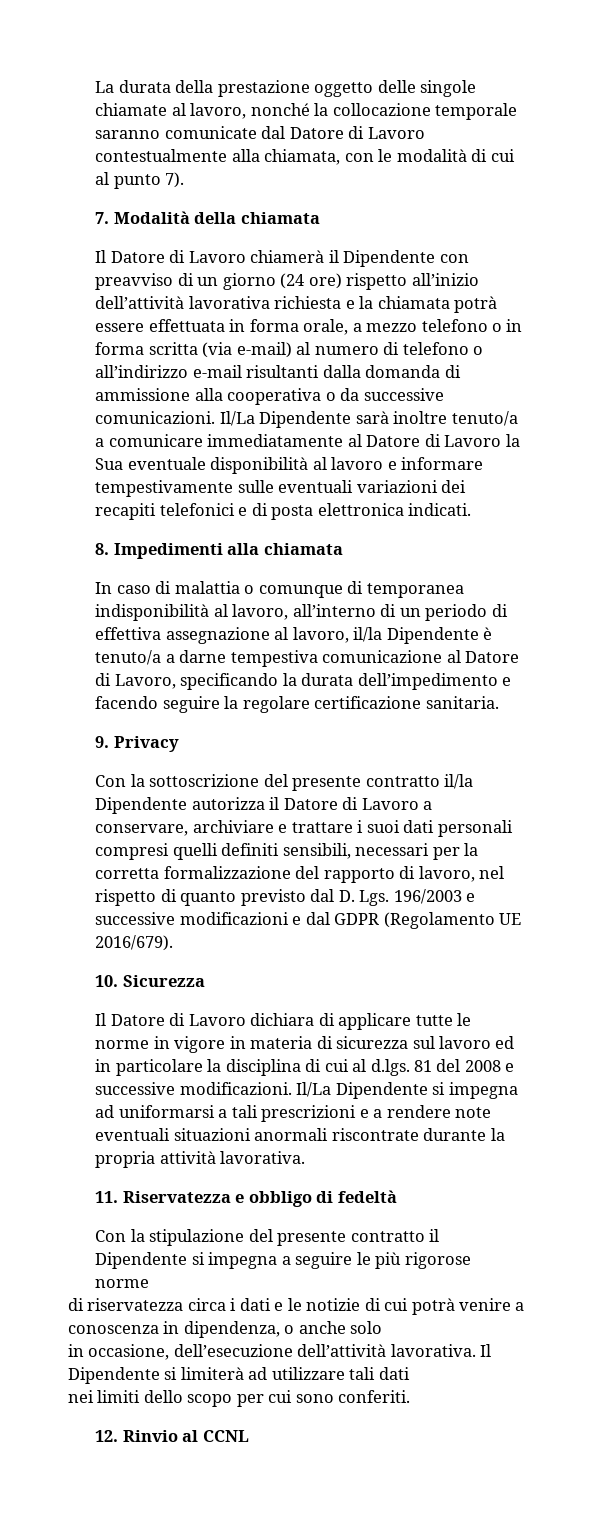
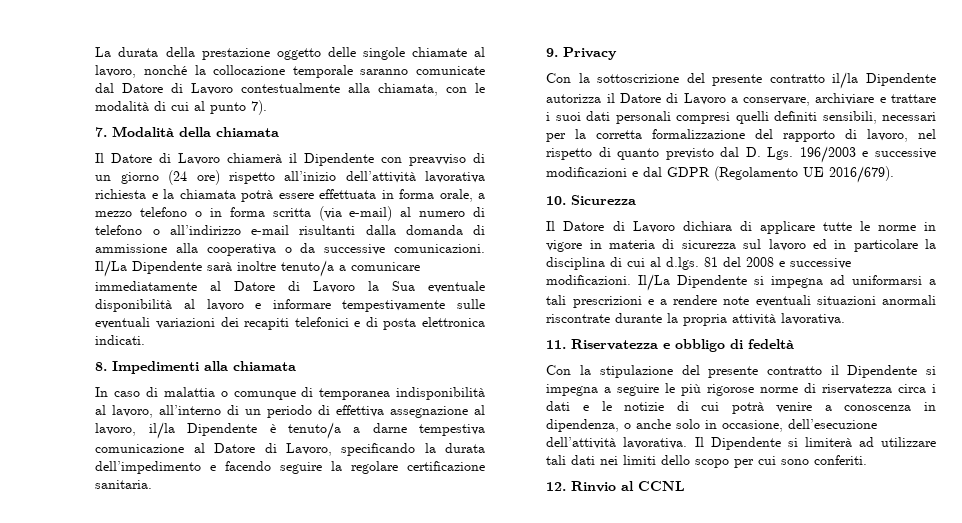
- Con la stipulazione del presente contratto il Dipendente si impegna a seguire le più rigorose norme
- di riservatezza circa i dati e le notizie di cui potrà venire a conoscenza in dipendenza, o anche solo
- in occasione, dell’esecuzione dell’attività lavorativa.
+ Con la stipulazione del presente contratto il Dipendente si impegna a seguire le più rigorose norme di riservatezza circa i dati e le notizie di cui potrà venire a conoscenza in dipendenza, o anche solo in occasione, dell’esecuzione dell’attività lavorativa.
- Il Dipendente si limiterà ad utilizzare tali dati
- nei limiti dello scopo per cui sono conferiti.
+ Il Dipendente si limiterà ad utilizzare tali dati nei limiti dello scopo per cui sono conferiti.

